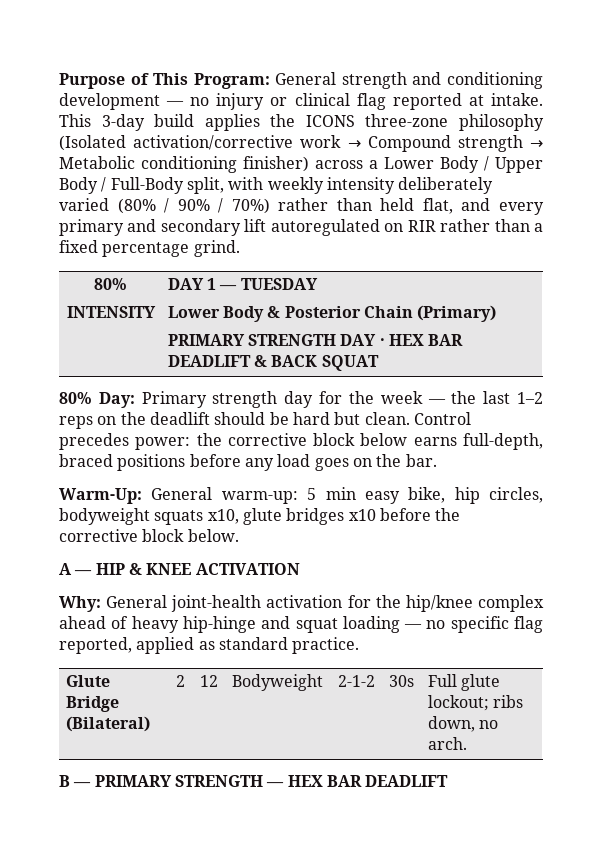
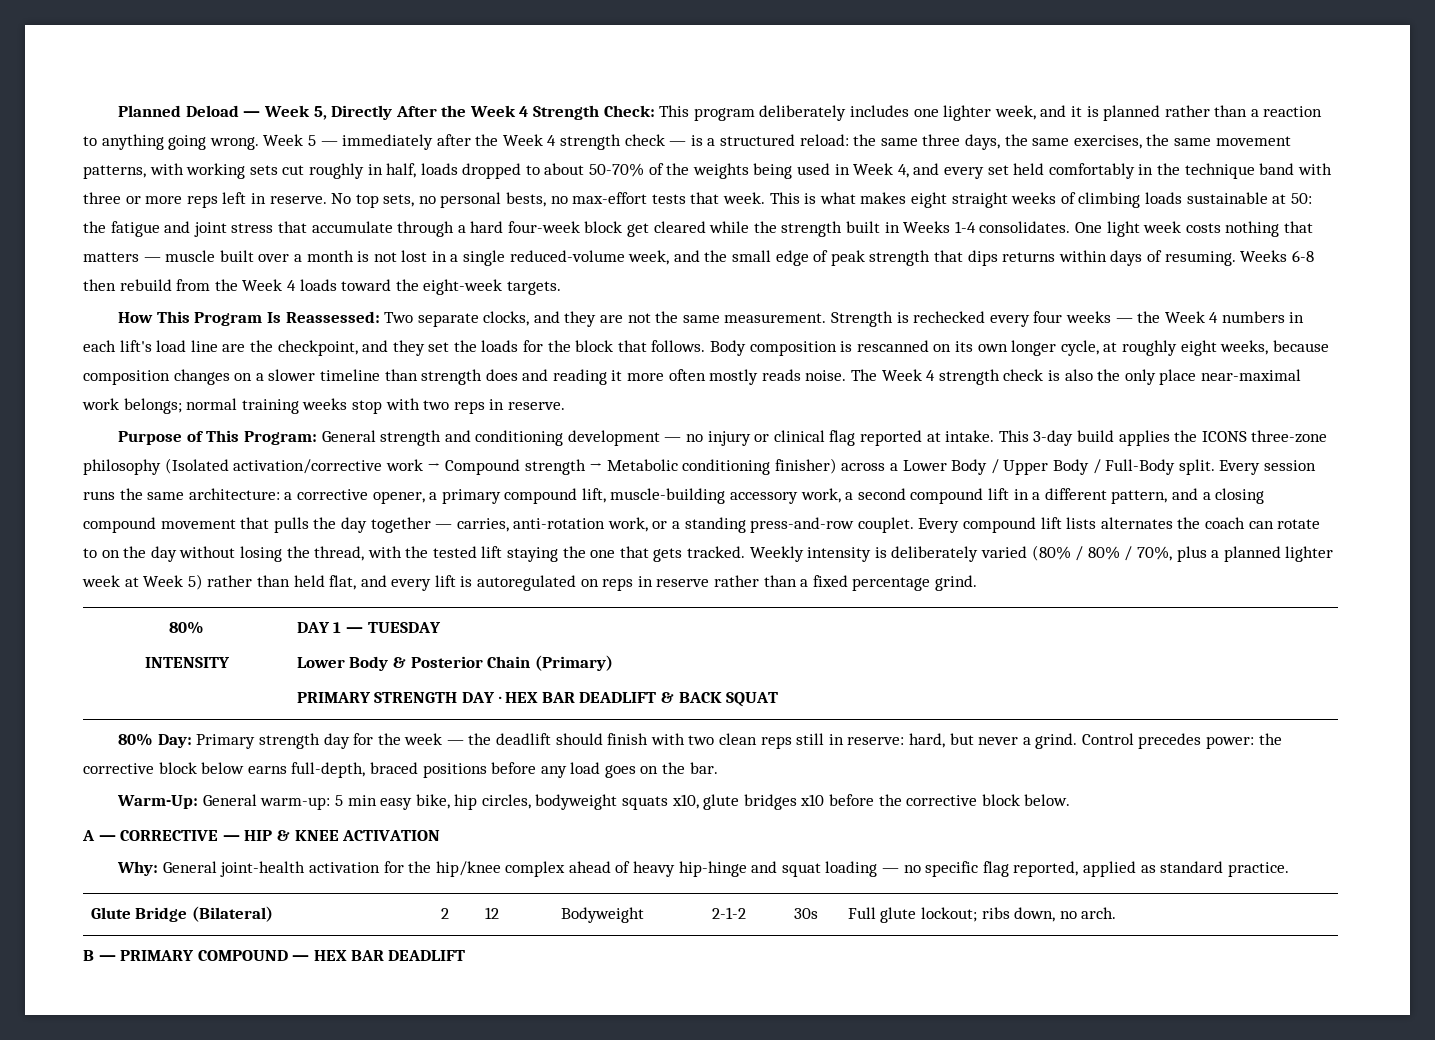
+ Planned Deload — Week 5, Directly After the Week 4 Strength Check: This program deliberately includes one lighter week, and it is planned rather than a reaction to anything going wrong. Week 5 — immediately after the Week 4 strength check — is a structured reload: the same three days, the same exercises, the same movement patterns, with working sets cut roughly in half, loads dropped to about 50-70% of the weights being used in Week 4, and every set held comfortably in the technique band with three or more reps left in reserve. No top sets, no personal bests, no max-effort tests that week. This is what makes eight straight weeks of climbing loads sustainable at 50: the fatigue and joint stress that accumulate through a hard four-week block get cleared while the strength built in Weeks 1-4 consolidates. One light week costs nothing that matters — muscle built over a month is not lost in a single reduced-volume week, and the small edge of peak strength that dips returns within days of resuming. Weeks 6-8 then rebuild from the Week 4 loads toward the eight-week targets.
+ How This Program Is Reassessed: Two separate clocks, and they are not the same measurement. Strength is rechecked every four weeks — the Week 4 numbers in each lift's load line are the checkpoint, and they set the loads for the block that follows. Body composition is rescanned on its own longer cycle, at roughly eight weeks, because composition changes on a slower timeline than strength does and reading it more often mostly reads noise. The Week 4 strength check is also the only place near-maximal work belongs; normal training weeks stop with two reps in reserve.
- This 3-day build applies the ICONS three-zone philosophy (Isolated activation/corrective work → Compound strength → Metabolic conditioning finisher) across a Lower Body / Upper Body / Full-Body split, with weekly intensity deliberately varied (80% / 90% / 70%) rather than held flat, and every primary and secondary lift autoregulated on RIR rather than a fixed percentage grind.
+ This 3-day build applies the ICONS three-zone philosophy (Isolated activation/corrective work → Compound strength → Metabolic conditioning finisher) across a Lower Body / Upper Body / Full-Body split. Every session runs the same architecture: a corrective opener, a primary compound lift, muscle-building accessory work, a second compound lift in a different pattern, and a closing compound movement that pulls the day together — carries, anti-rotation work, or a standing press-and-row couplet. Every compound lift lists alternates the coach can rotate to on the day without losing the thread, with the tested lift staying the one that gets tracked. Weekly intensity is deliberately varied (80% / 80% / 70%, plus a planned lighter week at Week 5) rather than held flat, and every lift is autoregulated on reps in reserve rather than a fixed percentage grind.
- 80% Day: Primary strength day for the week — the last 1–2 reps on the deadlift should be hard but clean.
+ 80% Day: Primary strength day for the week — the deadlift should finish with two clean reps still in reserve: hard, but never a grind.
- A — HIP & KNEE ACTIVATION
+ A — CORRECTIVE — HIP & KNEE ACTIVATION
- B — PRIMARY STRENGTH — HEX BAR DEADLIFT
+ B — PRIMARY COMPOUND — HEX BAR DEADLIFT

